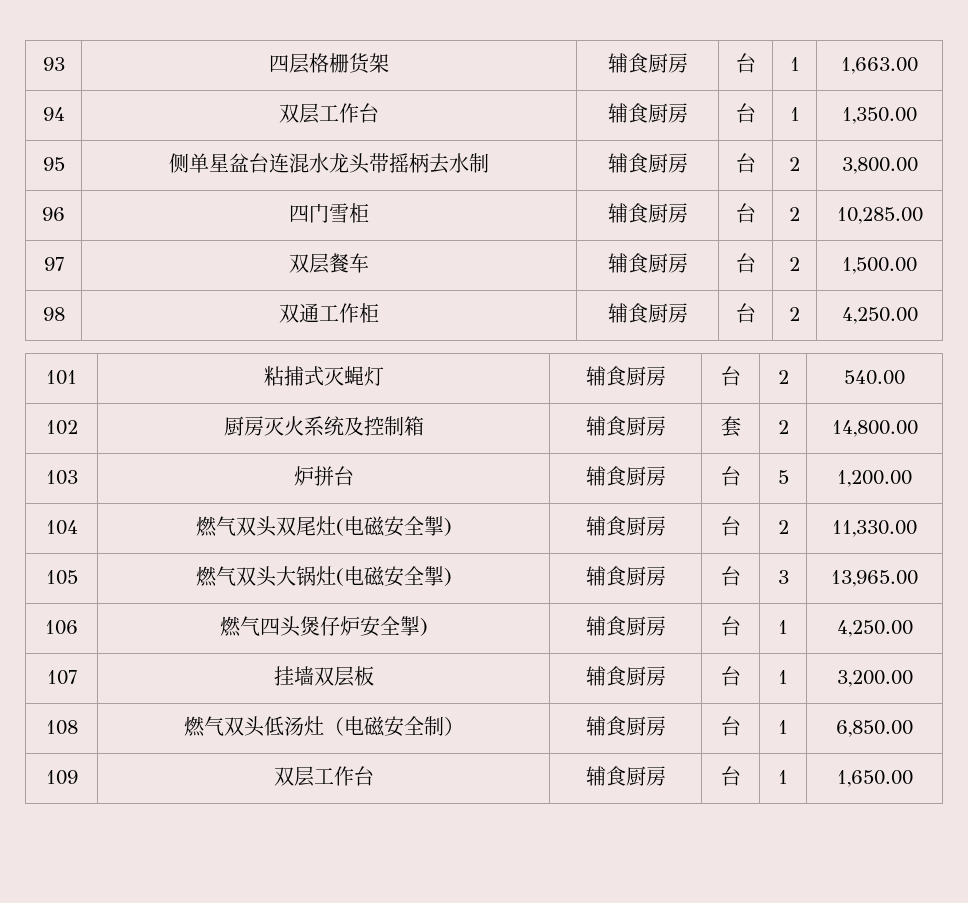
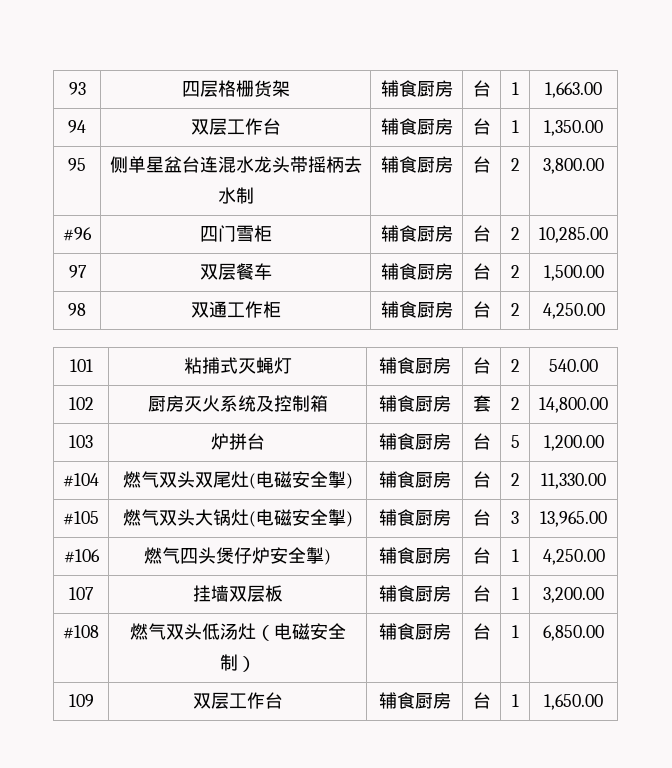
- 96 | 四门雪柜 | 辅食厨房 | 台 | 2 | 10,285.00
+ #96 | 四门雪柜 | 辅食厨房 | 台 | 2 | 10,285.00
- 104 | 燃气双头双尾灶(电磁安全掣) | 辅食厨房 | 台 | 2 | 11,330.00
+ #104 | 燃气双头双尾灶(电磁安全掣) | 辅食厨房 | 台 | 2 | 11,330.00
- 105 | 燃气双头大锅灶(电磁安全掣) | 辅食厨房 | 台 | 3 | 13,965.00
+ #105 | 燃气双头大锅灶(电磁安全掣) | 辅食厨房 | 台 | 3 | 13,965.00
- 106 | 燃气四头煲仔炉安全掣) | 辅食厨房 | 台 | 1 | 4,250.00
+ #106 | 燃气四头煲仔炉安全掣) | 辅食厨房 | 台 | 1 | 4,250.00
- 108 | 燃气双头低汤灶（电磁安全制） | 辅食厨房 | 台 | 1 | 6,850.00
+ #108 | 燃气双头低汤灶（电磁安全制） | 辅食厨房 | 台 | 1 | 6,850.00

